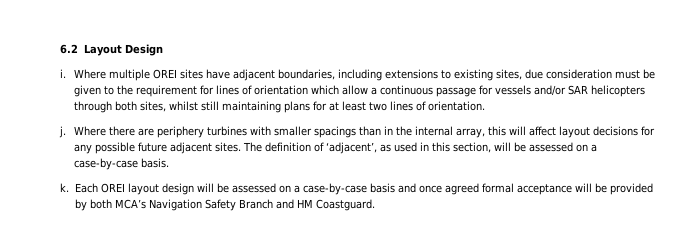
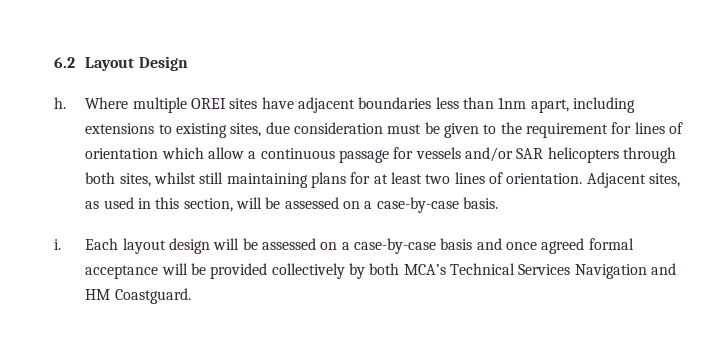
- i.
+ h.
- Where multiple OREI sites have adjacent boundaries, including extensions to existing sites, due consideration must be given to the requirement for lines of orientation which allow a continuous passage for vessels and/or SAR helicopters through both sites, whilst still maintaining plans for at least two lines of orientation.
- j. Where there are periphery turbines with smaller spacings than in the internal array, this will affect layout decisions for any possible future adjacent sites. The definition of ‘adjacent’, as used in this section, will be assessed on a case-by-case basis.
+ Where multiple OREI sites have adjacent boundaries less than 1nm apart, including extensions to existing sites, due consideration must be given to the requirement for lines of orientation which allow a continuous passage for vessels and/or SAR helicopters through both sites, whilst still maintaining plans for at least two lines of orientation. Adjacent sites, as used in this section, will be assessed on a case-by-case basis.
- k. Each OREI layout design will be assessed on a case-by-case basis and once agreed formal acceptance will be provided by both MCA’s Navigation Safety Branch and HM Coastguard.
+ i. Each layout design will be assessed on a case-by-case basis and once agreed formal acceptance will be provided collectively by both MCA’s Technical Services Navigation and HM Coastguard.

